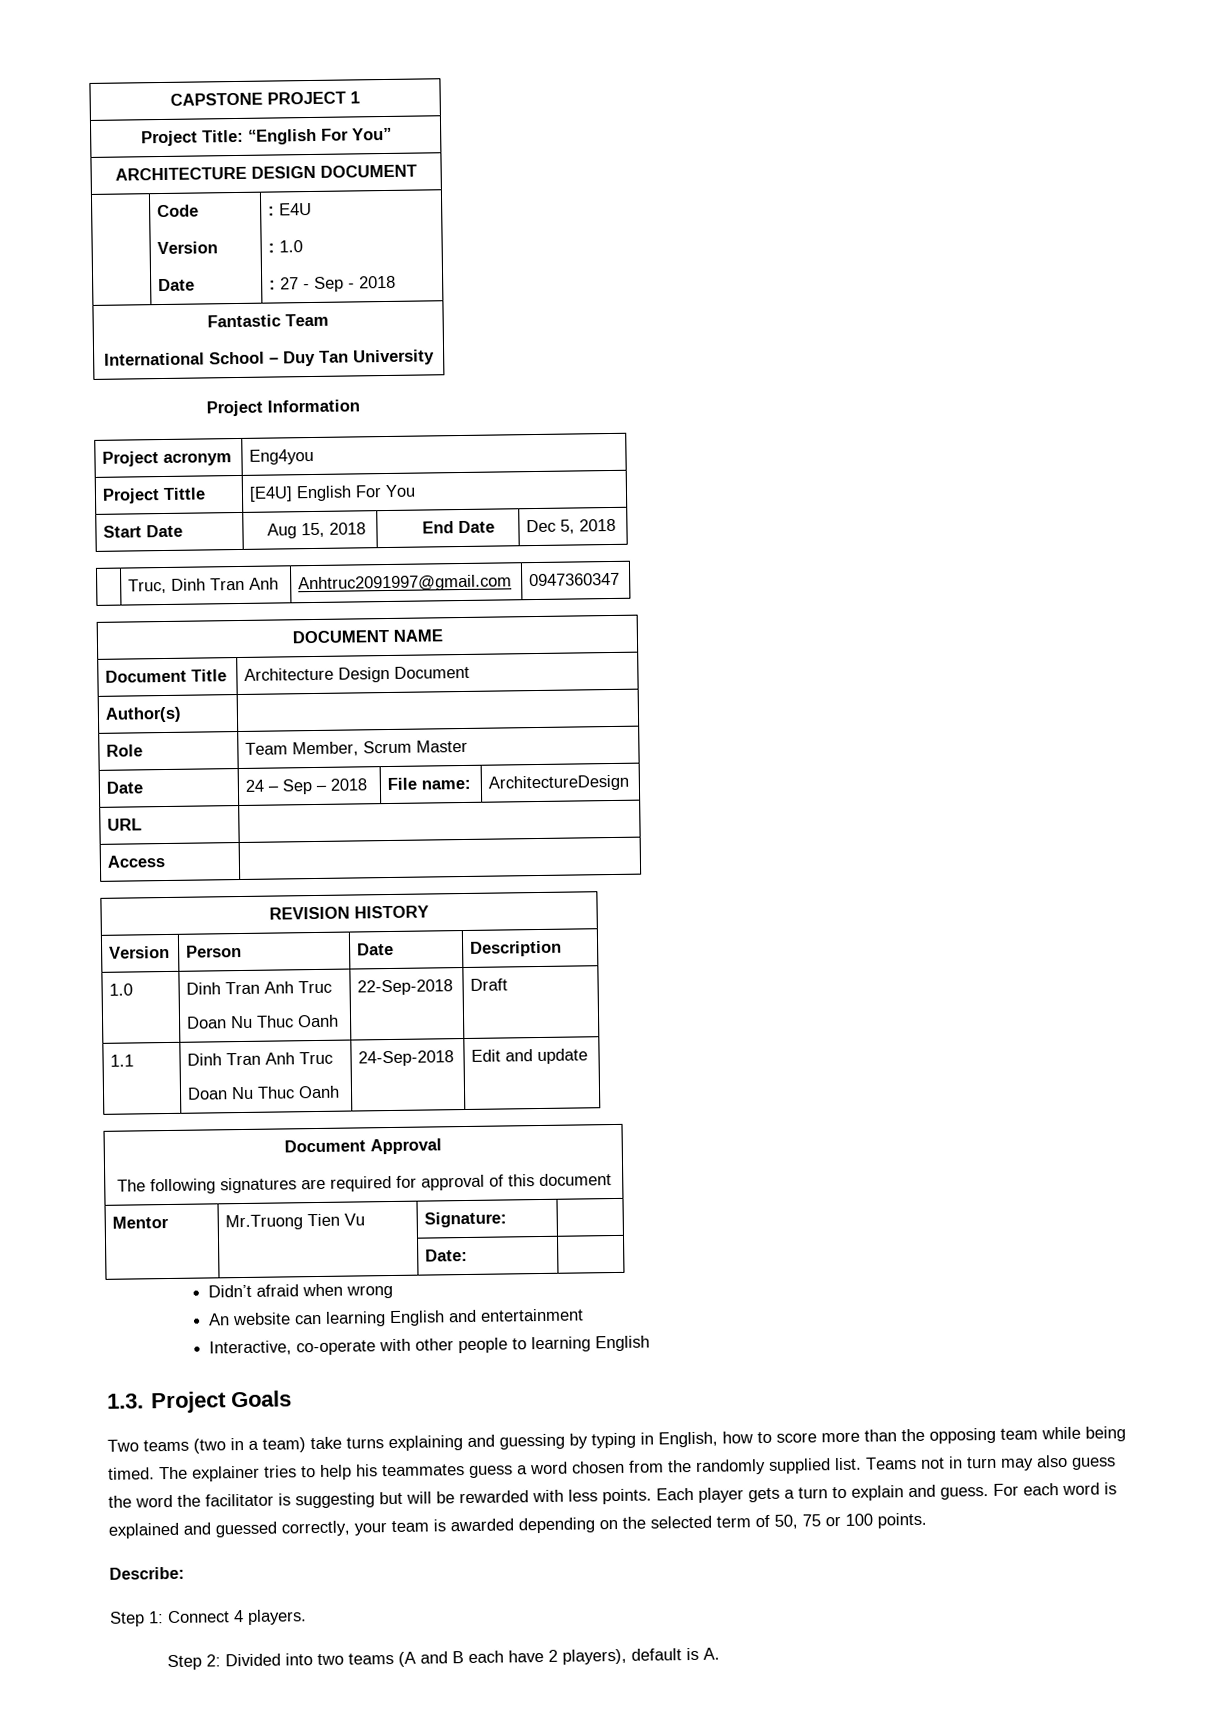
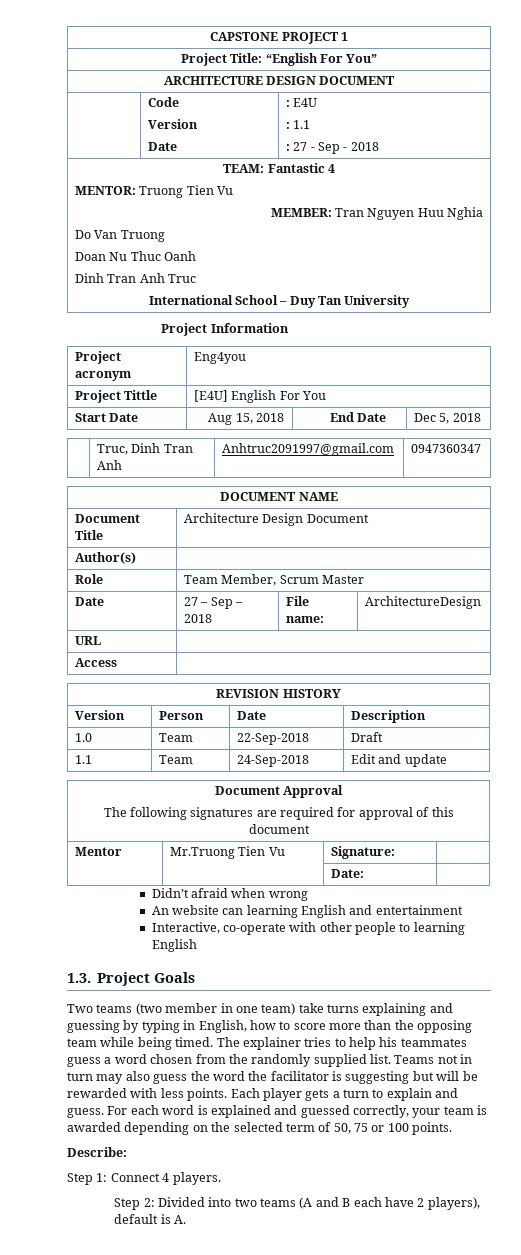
  | Code
  Version
  Date | : E4U
- : 1.0
+ : 1.1
- Fantastic Team
+ TEAM: Fantastic 4
+ MENTOR: Truong Tien Vu
+ MEMBER: Tran Nguyen Huu Nghia
+ Do Van Truong
+ Doan Nu Thuc Oanh
+ Dinh Tran Anh Truc
- Date | 24 – Sep – 2018 | File name: | ArchitectureDesign
+ Date | 27 – Sep – 2018 | File name: | ArchitectureDesign
- 1.0 | Dinh Tran Anh Truc
- Doan Nu Thuc Oanh | 22-Sep-2018 | Draft
- 1.1 | Dinh Tran Anh Truc
- Doan Nu Thuc Oanh | 24-Sep-2018 | Edit and update
+ 1.0 | Team | 22-Sep-2018 | Draft
+ 1.1 | Team | 24-Sep-2018 | Edit and update
- Two teams (two in a team) take turns explaining and guessing by typing in English, how to score more than the opposing team while being timed.
+ Two teams (two member in one team) take turns explaining and guessing by typing in English, how to score more than the opposing team while being timed.

